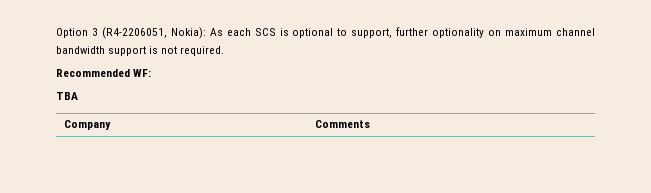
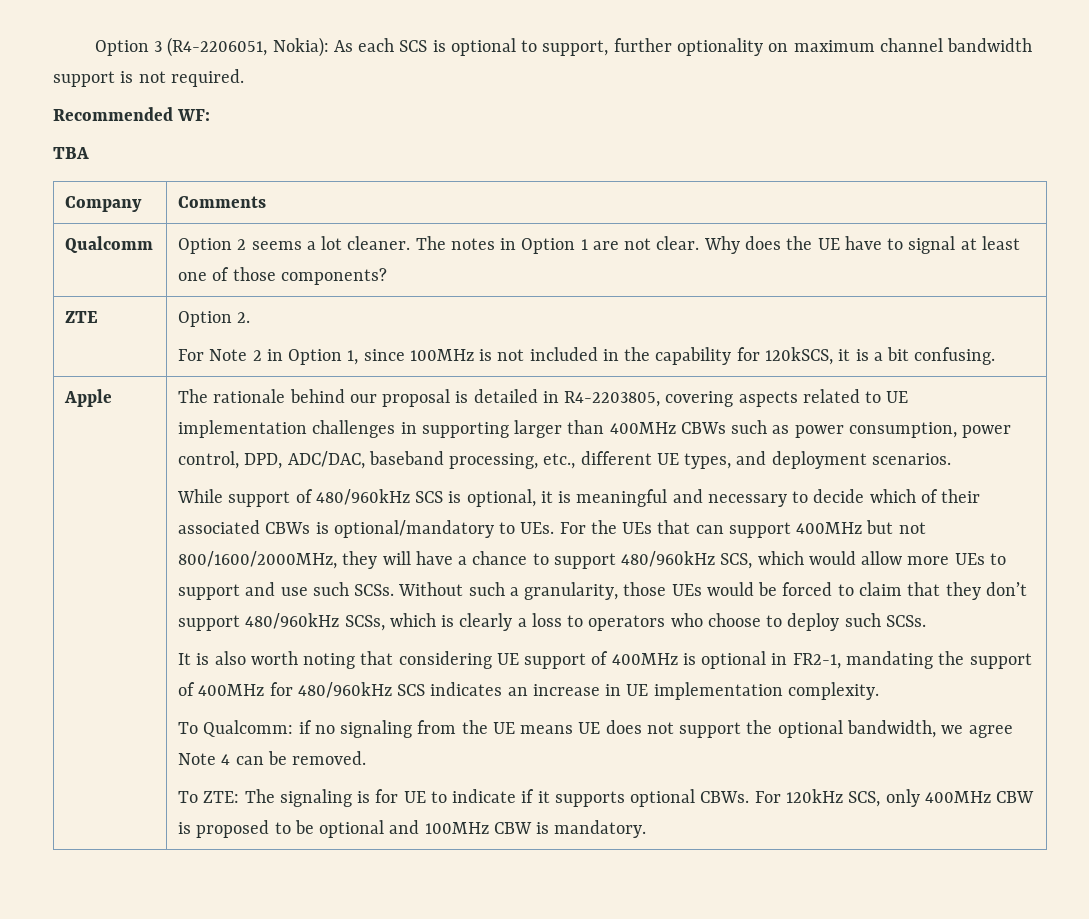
+ Qualcomm | Option 2 seems a lot cleaner. The notes in Option 1 are not clear. Why does the UE have to signal at least one of those components?
+ ZTE | Option 2.
+ For Note 2 in Option 1, since 100MHz is not included in the capability for 120kSCS, it is a bit confusing.
+ Apple | The rationale behind our proposal is detailed in R4-2203805, covering aspects related to UE implementation challenges in supporting larger than 400MHz CBWs such as power consumption, power control, DPD, ADC/DAC, baseband processing, etc., different UE types, and deployment scenarios.
+ While support of 480/960kHz SCS is optional, it is meaningful and necessary to decide which of their associated CBWs is optional/mandatory to UEs. For the UEs that can support 400MHz but not 800/1600/2000MHz, they will have a chance to support 480/960kHz SCS, which would allow more UEs to support and use such SCSs. Without such a granularity, those UEs would be forced to claim that they don’t support 480/960kHz SCSs, which is clearly a loss to operators who choose to deploy such SCSs.
+ It is also worth noting that considering UE support of 400MHz is optional in FR2-1, mandating the support of 400MHz for 480/960kHz SCS indicates an increase in UE implementation complexity.
+ To Qualcomm: if no signaling from the UE means UE does not support the optional bandwidth, we agree Note 4 can be removed.
+ To ZTE: The signaling is for UE to indicate if it supports optional CBWs. For 120kHz SCS, only 400MHz CBW is proposed to be optional and 100MHz CBW is mandatory.

